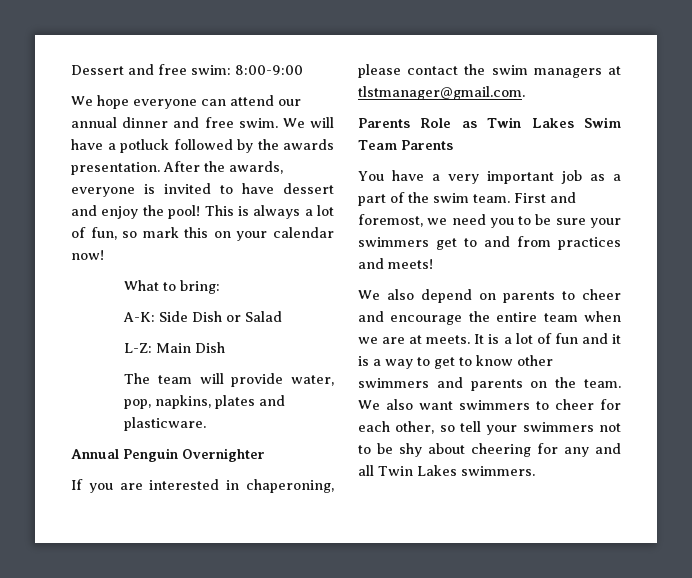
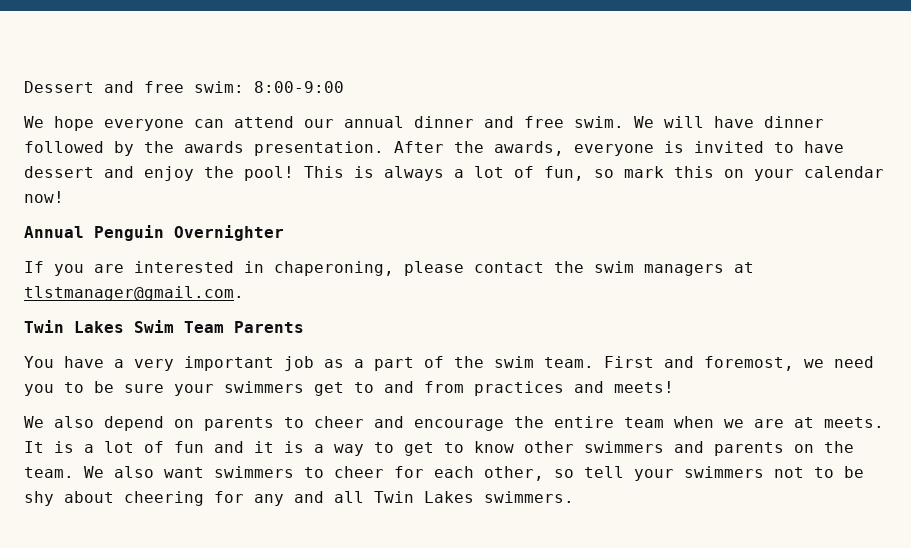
- We will have a potluck followed by the awards presentation.
+ We will have dinner followed by the awards presentation.
- What to bring:
- A-K: Side Dish or Salad
- L-Z: Main Dish
- The team will provide water, pop, napkins, plates and plasticware.
- Parents Role as Twin Lakes Swim Team Parents
+ Twin Lakes Swim Team Parents

